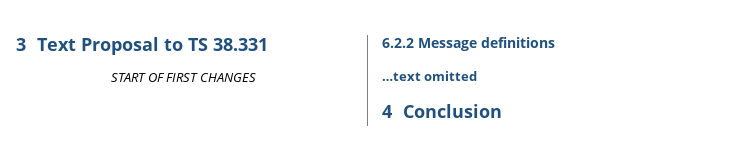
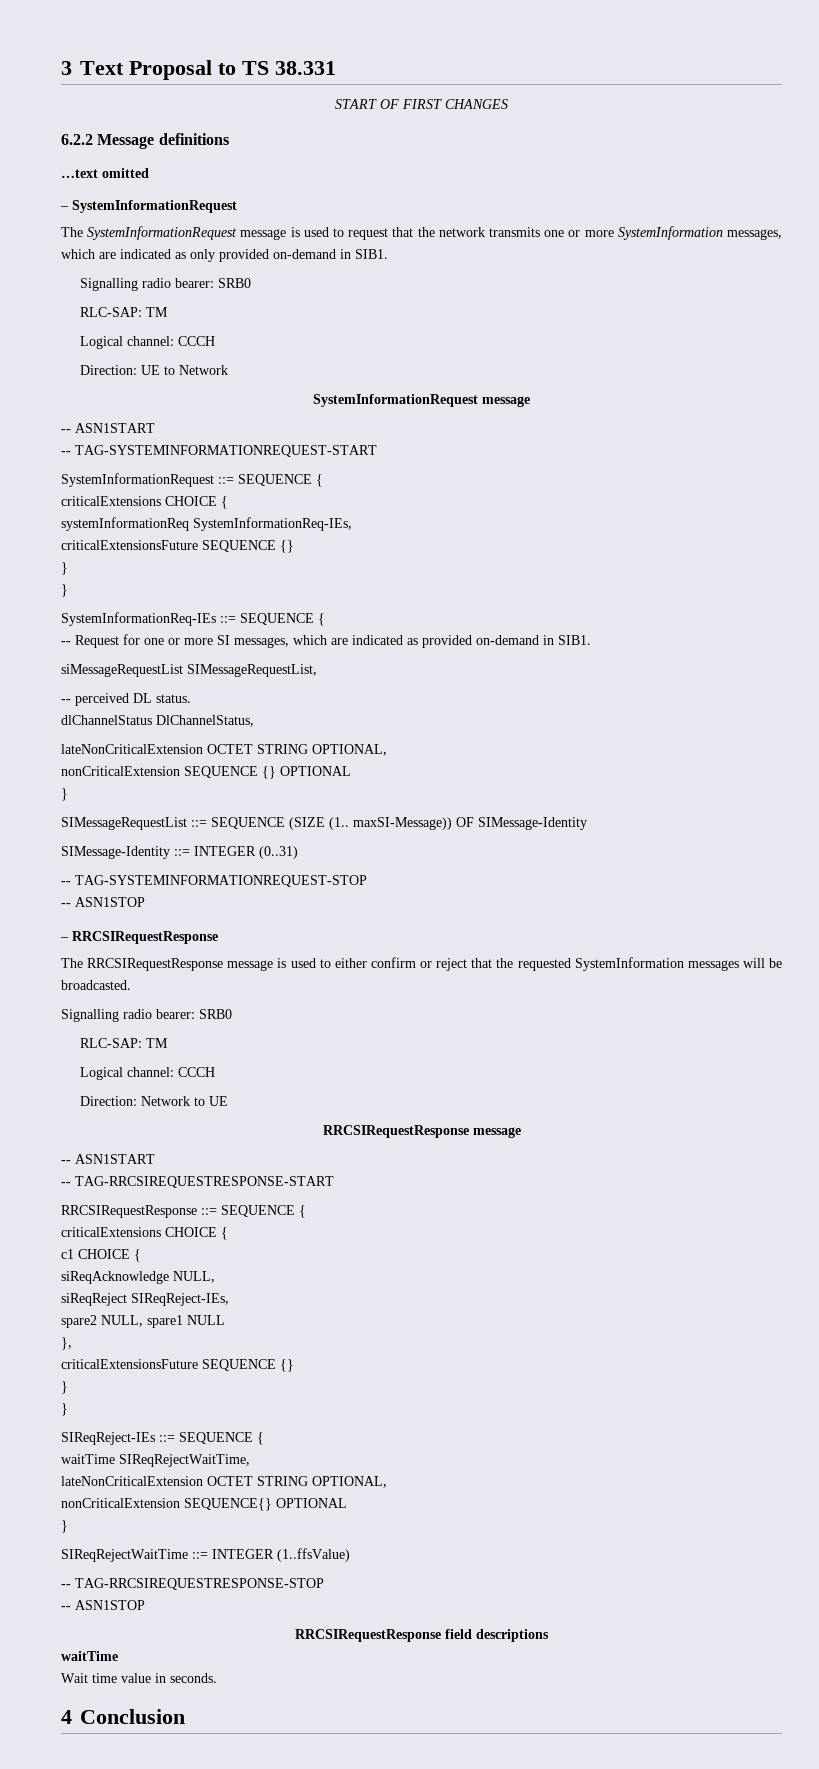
+ – SystemInformationRequest
+ The SystemInformationRequest message is used to request that the network transmits one or more SystemInformation messages, which are indicated as only provided on-demand in SIB1.
+ Signalling radio bearer: SRB0
+ RLC-SAP: TM
+ Logical channel: CCCH
+ Direction: UE to Network
+ SystemInformationRequest message
+ -- ASN1START
+ -- TAG-SYSTEMINFORMATIONREQUEST-START
+ SystemInformationRequest ::= SEQUENCE {
+ criticalExtensions CHOICE {
+ systemInformationReq SystemInformationReq-IEs,
+ criticalExtensionsFuture SEQUENCE {}
+ }
+ }
+ SystemInformationReq-IEs ::= SEQUENCE {
+ -- Request for one or more SI messages, which are indicated as provided on-demand in SIB1.
+ siMessageRequestList SIMessageRequestList,
+ -- perceived DL status.
+ dlChannelStatus DlChannelStatus,
+ lateNonCriticalExtension OCTET STRING OPTIONAL,
+ nonCriticalExtension SEQUENCE {} OPTIONAL
+ }
+ SIMessageRequestList ::= SEQUENCE (SIZE (1.. maxSI-Message)) OF SIMessage-Identity
+ SIMessage-Identity ::= INTEGER (0..31)
+ -- TAG-SYSTEMINFORMATIONREQUEST-STOP
+ -- ASN1STOP
+ – RRCSIRequestResponse
+ The RRCSIRequestResponse message is used to either confirm or reject that the requested SystemInformation messages will be broadcasted.
+ Signalling radio bearer: SRB0
+ RLC-SAP: TM
+ Logical channel: CCCH
+ Direction: Network to UE
+ RRCSIRequestResponse message
+ -- ASN1START
+ -- TAG-RRCSIREQUESTRESPONSE-START
+ RRCSIRequestResponse ::= SEQUENCE {
+ criticalExtensions CHOICE {
+ c1 CHOICE {
+ siReqAcknowledge NULL,
+ siReqReject SIReqReject-IEs,
+ spare2 NULL, spare1 NULL
+ },
+ criticalExtensionsFuture SEQUENCE {}
+ }
+ }
+ SIReqReject-IEs ::= SEQUENCE {
+ waitTime SIReqRejectWaitTime,
+ lateNonCriticalExtension OCTET STRING OPTIONAL,
+ nonCriticalExtension SEQUENCE{} OPTIONAL
+ }
+ SIReqRejectWaitTime ::= INTEGER (1..ffsValue)
+ -- TAG-RRCSIREQUESTRESPONSE-STOP
+ -- ASN1STOP
+ RRCSIRequestResponse field descriptions
+ waitTime
+ Wait time value in seconds.

